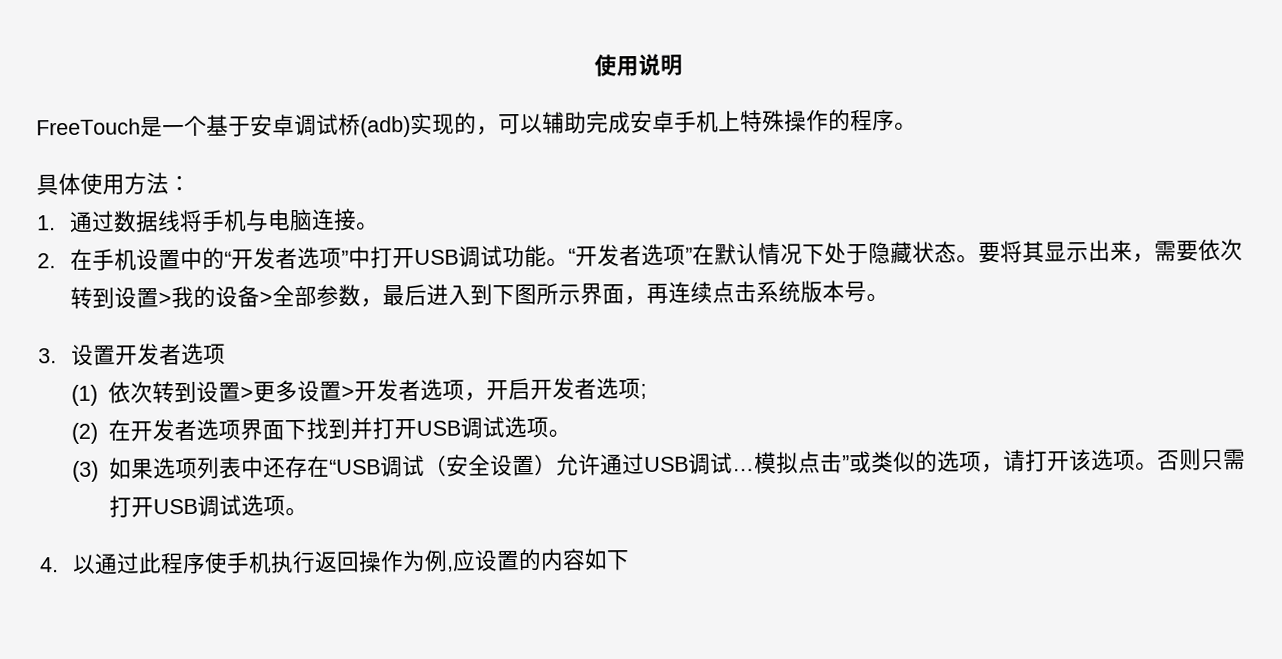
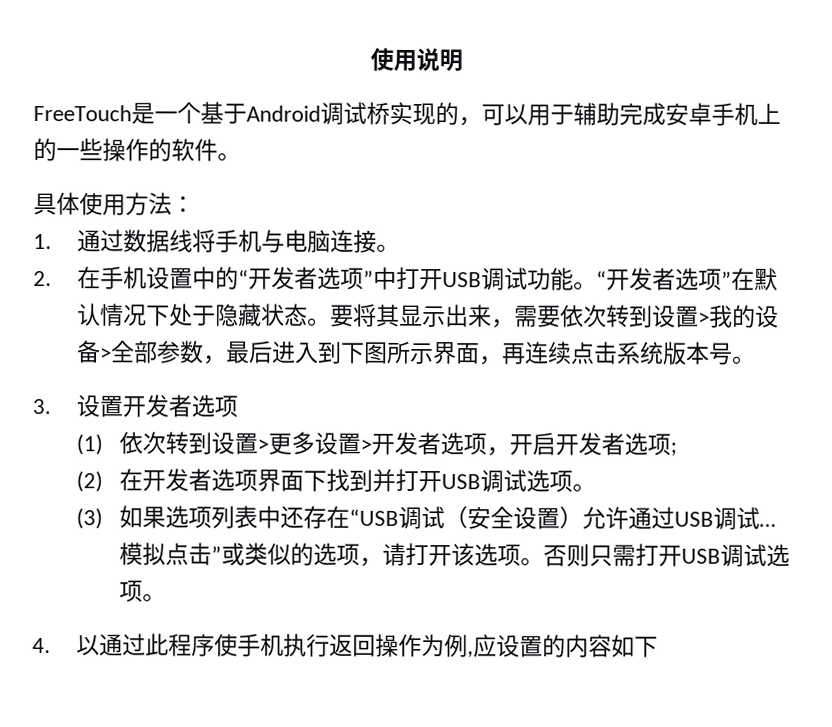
- FreeTouch是一个基于安卓调试桥(adb)实现的，可以辅助完成安卓手机上特殊操作的程序。
+ FreeTouch是一个基于Android调试桥实现的，可以用于辅助完成安卓手机上的一些操作的软件。

